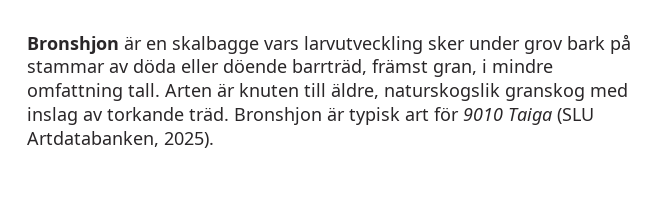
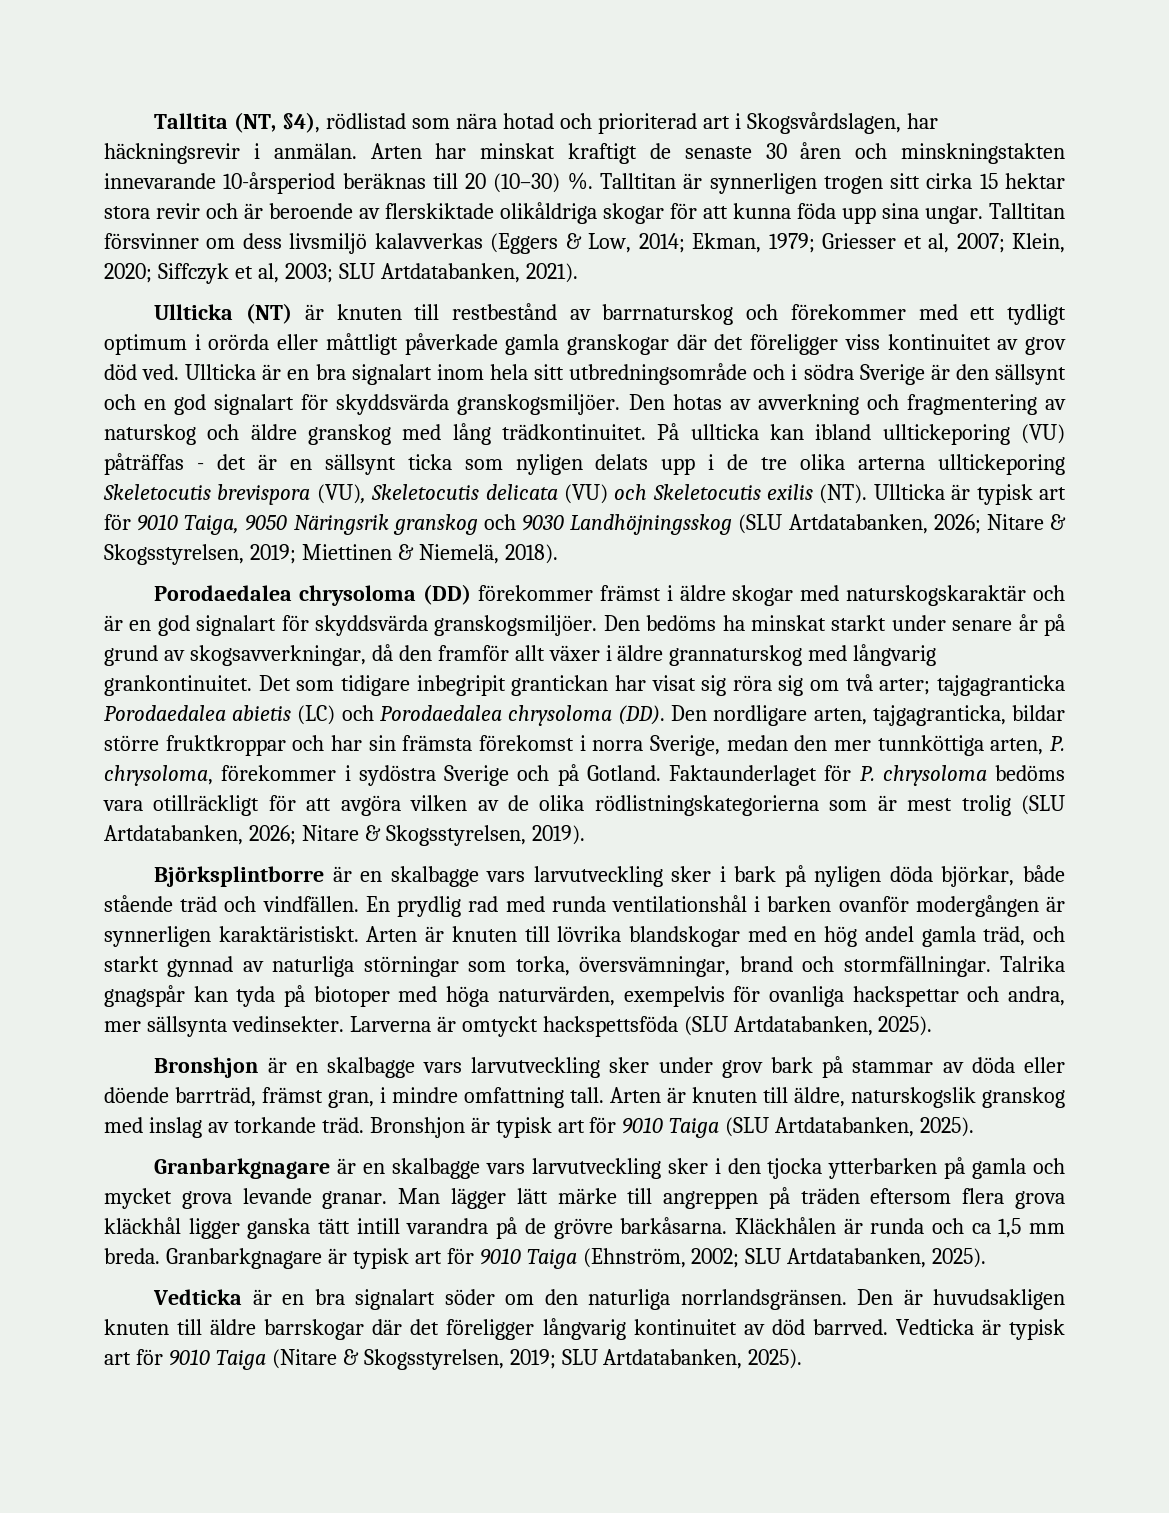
+ Talltita (NT, §4), rödlistad som nära hotad och prioriterad art i Skogsvårdslagen, har häckningsrevir i anmälan. Arten har minskat kraftigt de senaste 30 åren och minskningstakten innevarande 10-årsperiod beräknas till 20 (10–30) %. Talltitan är synnerligen trogen sitt cirka 15 hektar stora revir och är beroende av flerskiktade olikåldriga skogar för att kunna föda upp sina ungar. Talltitan försvinner om dess livsmiljö kalavverkas (Eggers & Low, 2014; Ekman, 1979; Griesser et al, 2007; Klein, 2020; Siffczyk et al, 2003; SLU Artdatabanken, 2021).
+ Ullticka (NT) är knuten till restbestånd av barrnaturskog och förekommer med ett tydligt optimum i orörda eller måttligt påverkade gamla granskogar där det föreligger viss kontinuitet av grov död ved. Ullticka är en bra signalart inom hela sitt utbredningsområde och i södra Sverige är den sällsynt och en god signalart för skyddsvärda granskogsmiljöer. Den hotas av avverkning och fragmentering av naturskog och äldre granskog med lång trädkontinuitet. På ullticka kan ibland ulltickeporing (VU) påträffas - det är en sällsynt ticka som nyligen delats upp i de tre olika arterna ulltickeporing Skeletocutis brevispora (VU), Skeletocutis delicata (VU) och Skeletocutis exilis (NT). Ullticka är typisk art för 9010 Taiga, 9050 Näringsrik granskog och 9030 Landhöjningsskog (SLU Artdatabanken, 2026; Nitare & Skogsstyrelsen, 2019; Miettinen & Niemelä, 2018).
+ Porodaedalea chrysoloma (DD) förekommer främst i äldre skogar med naturskogskaraktär och är en god signalart för skyddsvärda granskogsmiljöer. Den bedöms ha minskat starkt under senare år på grund av skogsavverkningar, då den framför allt växer i äldre grannaturskog med långvarig grankontinuitet. Det som tidigare inbegripit grantickan har visat sig röra sig om två arter; tajgagranticka Porodaedalea abietis (LC) och Porodaedalea chrysoloma (DD). Den nordligare arten, tajgagranticka, bildar större fruktkroppar och har sin främsta förekomst i norra Sverige, medan den mer tunnköttiga arten, P. chrysoloma, förekommer i sydöstra Sverige och på Gotland. Faktaunderlaget för P. chrysoloma bedöms vara otillräckligt för att avgöra vilken av de olika rödlistningskategorierna som är mest trolig (SLU Artdatabanken, 2026; Nitare & Skogsstyrelsen, 2019).
+ Björksplintborre är en skalbagge vars larvutveckling sker i bark på nyligen döda björkar, både stående träd och vindfällen. En prydlig rad med runda ventilationshål i barken ovanför modergången är synnerligen karaktäristiskt. Arten är knuten till lövrika blandskogar med en hög andel gamla träd, och starkt gynnad av naturliga störningar som torka, översvämningar, brand och stormfällningar. Talrika gnagspår kan tyda på biotoper med höga naturvärden, exempelvis för ovanliga hackspettar och andra, mer sällsynta vedinsekter. Larverna är omtyckt hackspettsföda (SLU Artdatabanken, 2025).
+ Granbarkgnagare är en skalbagge vars larvutveckling sker i den tjocka ytterbarken på gamla och mycket grova levande granar. Man lägger lätt märke till angreppen på träden eftersom flera grova kläckhål ligger ganska tätt intill varandra på de grövre barkåsarna. Kläckhålen är runda och ca 1,5 mm breda. Granbarkgnagare är typisk art för 9010 Taiga (Ehnström, 2002; SLU Artdatabanken, 2025).
+ Vedticka är en bra signalart söder om den naturliga norrlandsgränsen. Den är huvudsakligen knuten till äldre barrskogar där det föreligger långvarig kontinuitet av död barrved. Vedticka är typisk art för 9010 Taiga (Nitare & Skogsstyrelsen, 2019; SLU Artdatabanken, 2025).

